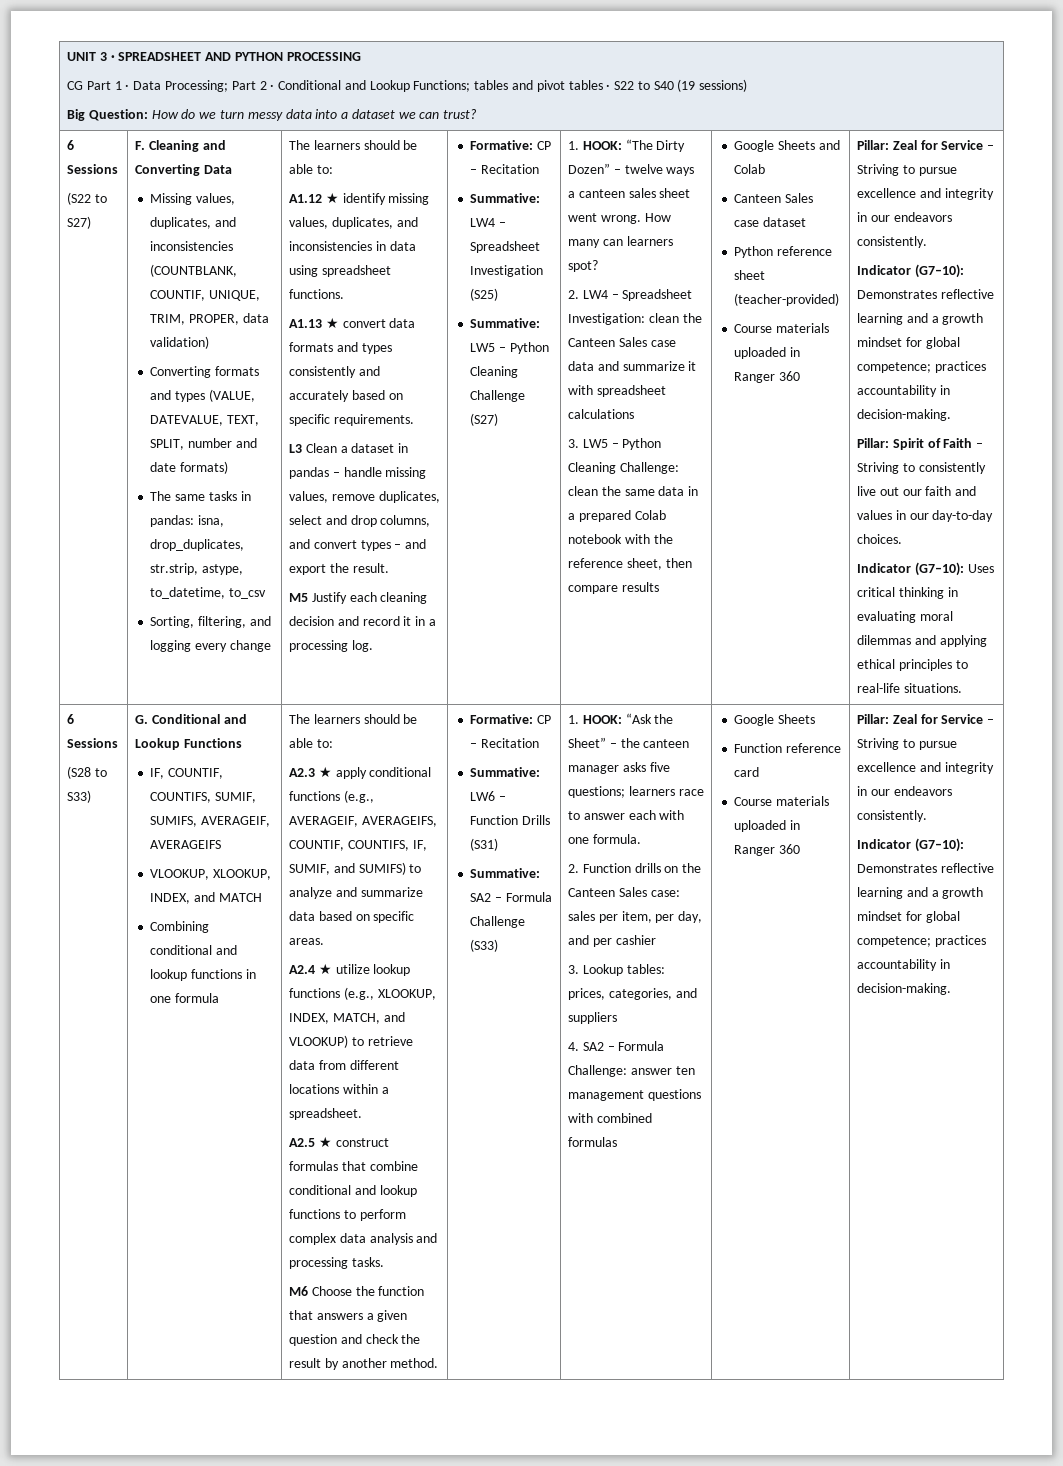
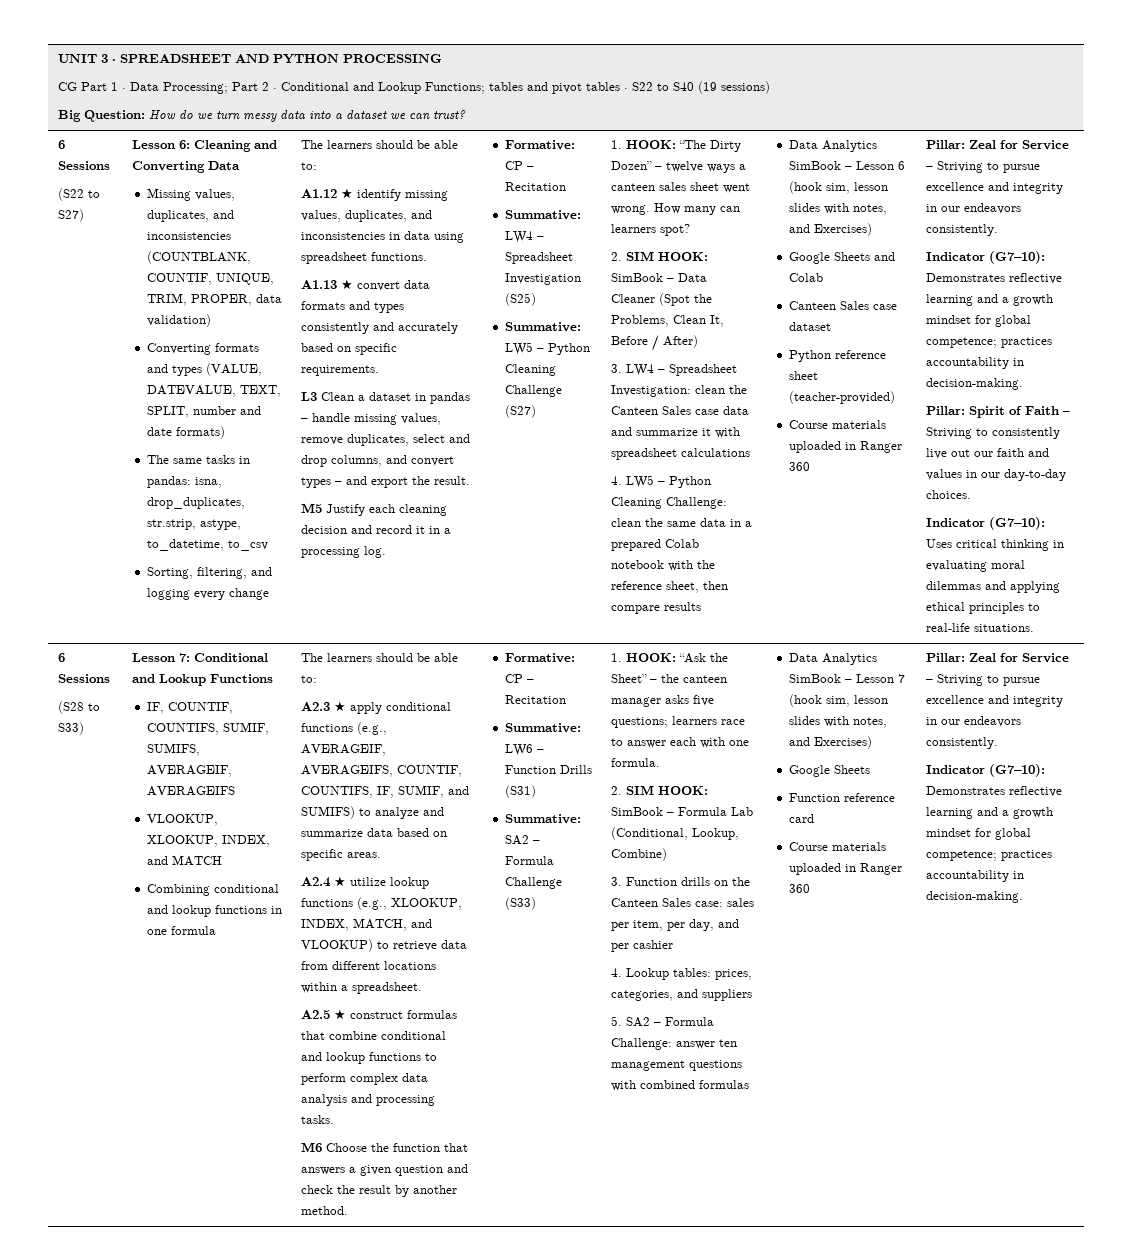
- F. Cleaning and Converting Data
+ Lesson 6: Cleaning and Converting Data
- 2. LW4 – Spreadsheet Investigation: clean the Canteen Sales case data and summarize it with spreadsheet calculations
+ 2. SIM HOOK: SimBook – Data Cleaner (Spot the Problems, Clean It, Before / After)
+ 3. LW4 – Spreadsheet Investigation: clean the Canteen Sales case data and summarize it with spreadsheet calculations
- 3. LW5 – Python Cleaning Challenge: clean the same data in a prepared Colab notebook with the reference sheet, then compare results
+ 4. LW5 – Python Cleaning Challenge: clean the same data in a prepared Colab notebook with the reference sheet, then compare results
+ Data Analytics SimBook – Lesson 6 (hook sim, lesson slides with notes, and Exercises)
- G. Conditional and Lookup Functions
+ Lesson 7: Conditional and Lookup Functions
- 2. Function drills on the Canteen Sales case: sales per item, per day, and per cashier
+ 2. SIM HOOK: SimBook – Formula Lab (Conditional, Lookup, Combine)
+ 3. Function drills on the Canteen Sales case: sales per item, per day, and per cashier
- 3. Lookup tables: prices, categories, and suppliers
+ 4. Lookup tables: prices, categories, and suppliers
- 4. SA2 – Formula Challenge: answer ten management questions with combined formulas
+ 5. SA2 – Formula Challenge: answer ten management questions with combined formulas
+ Data Analytics SimBook – Lesson 7 (hook sim, lesson slides with notes, and Exercises)

